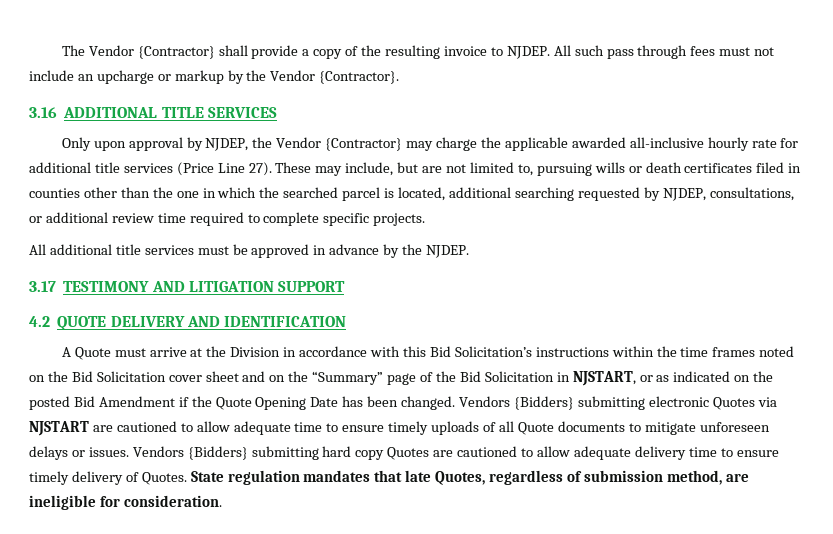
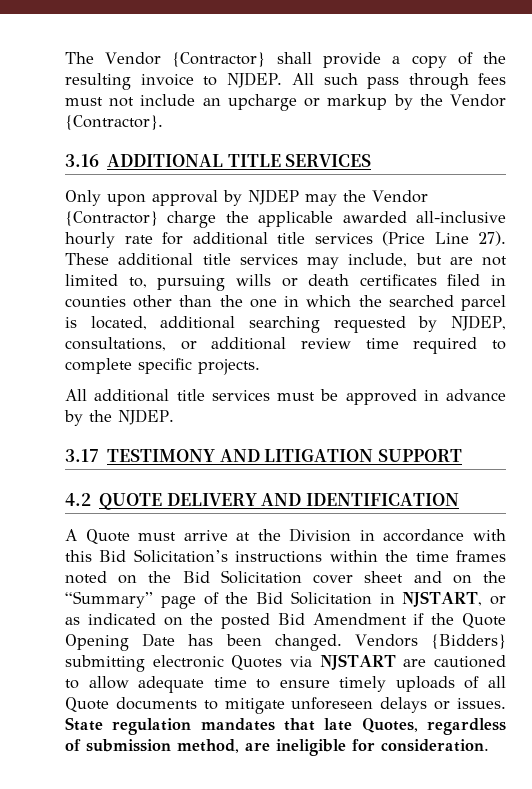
- Only upon approval by NJDEP, the Vendor {Contractor} may charge the applicable awarded all-inclusive hourly rate for additional title services (Price Line 27).
+ Only upon approval by NJDEP may the Vendor {Contractor} charge the applicable awarded all-inclusive hourly rate for additional title services (Price Line 27).
- These may include, but are not limited to, pursuing wills or death certificates filed in counties other than the one in which the searched parcel is located, additional searching requested by NJDEP, consultations, or additional review time required to complete specific projects.
+ These additional title services may include, but are not limited to, pursuing wills or death certificates filed in counties other than the one in which the searched parcel is located, additional searching requested by NJDEP, consultations, or additional review time required to complete specific projects.
- Vendors {Bidders} submitting hard copy Quotes are cautioned to allow adequate delivery time to ensure timely delivery of Quotes.

